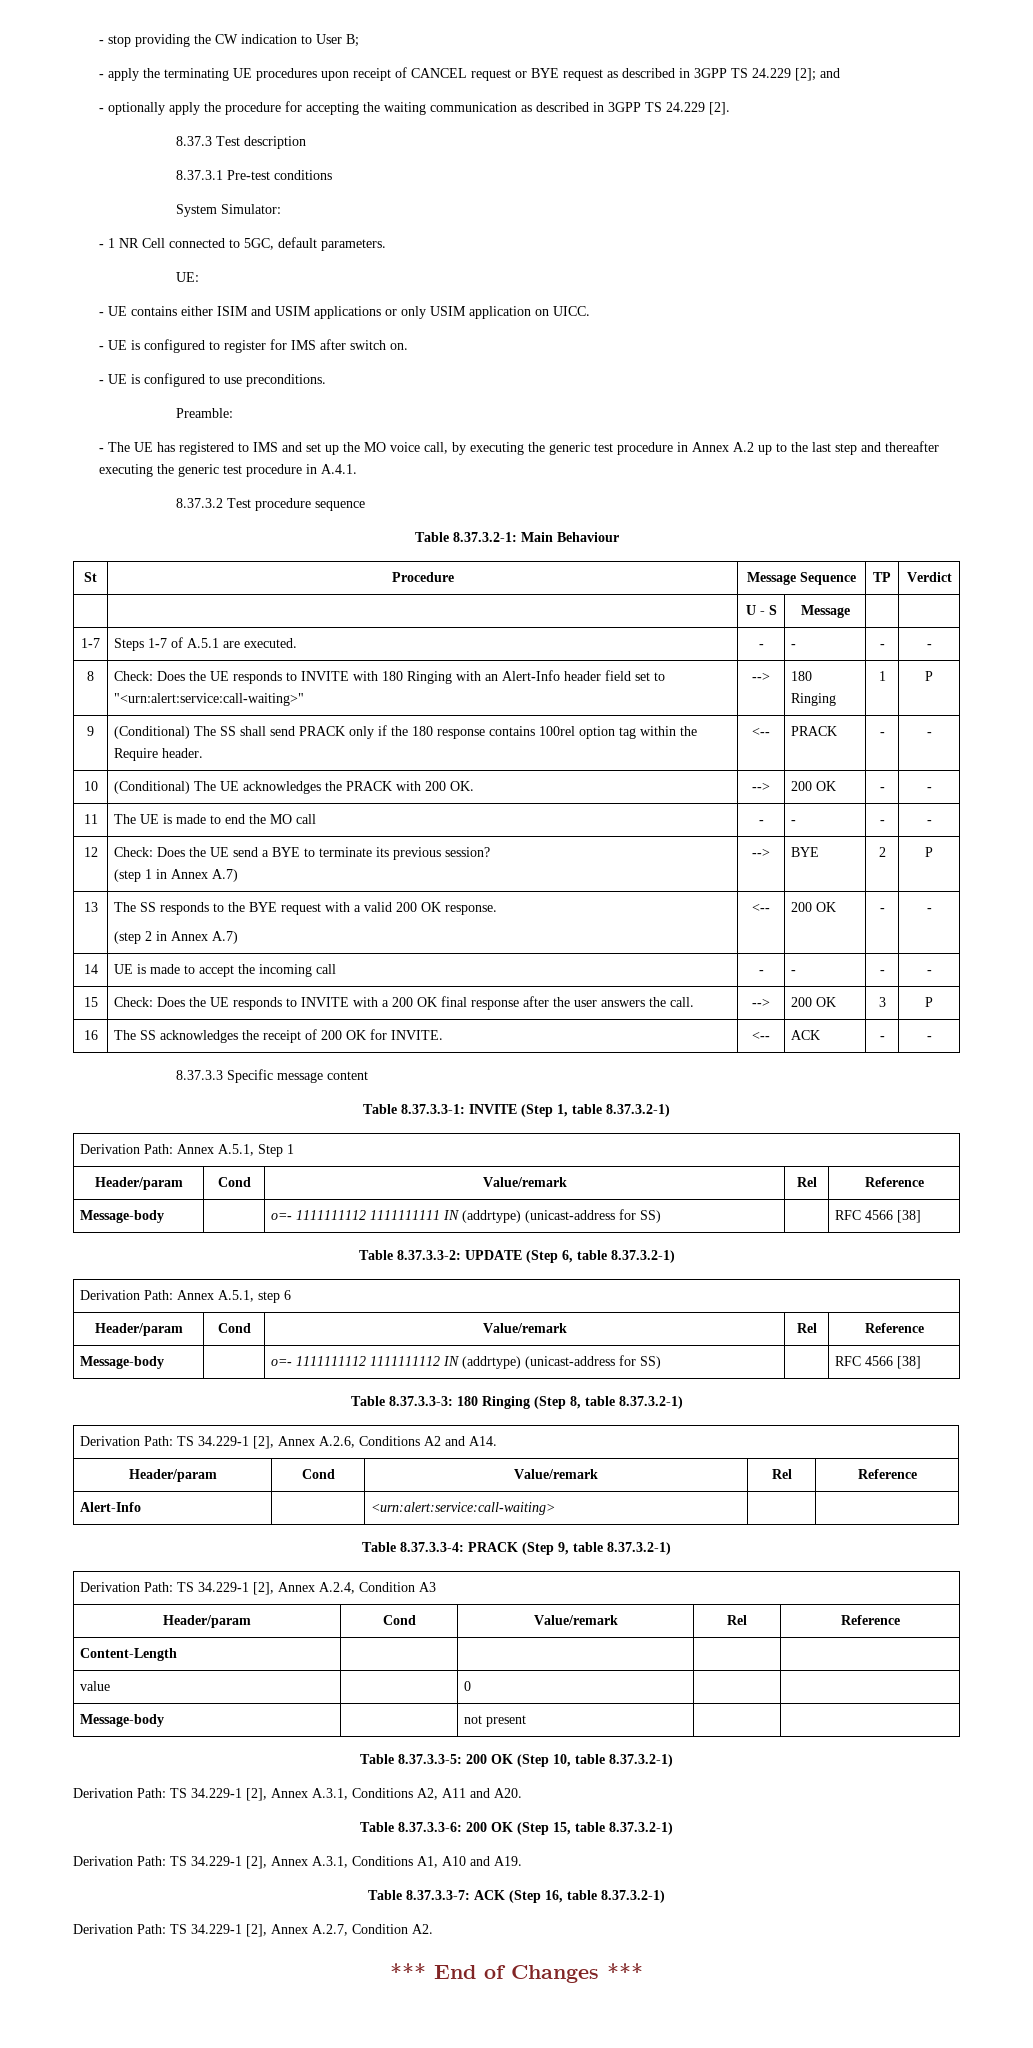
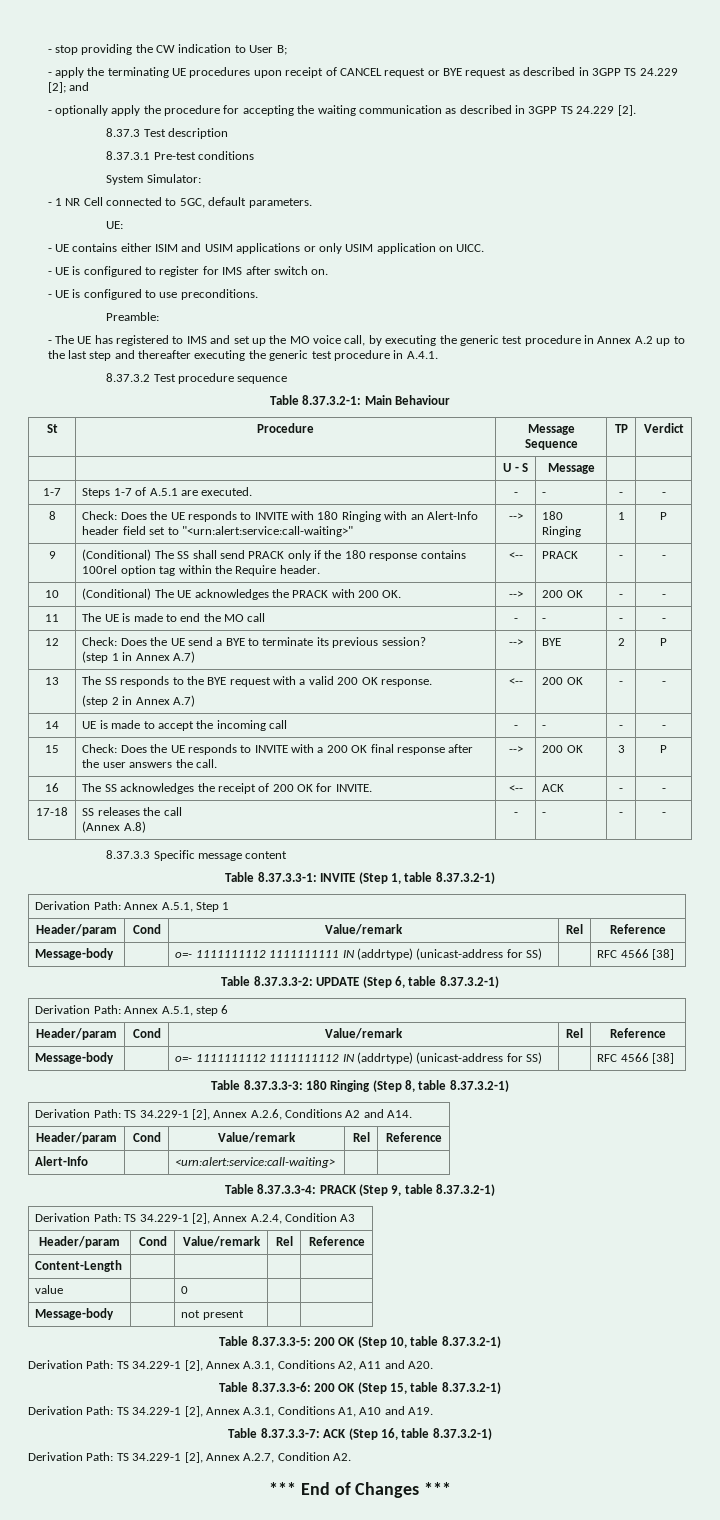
+ 17-18 | SS releases the call
+ (Annex A.8) | - | - | - | -

